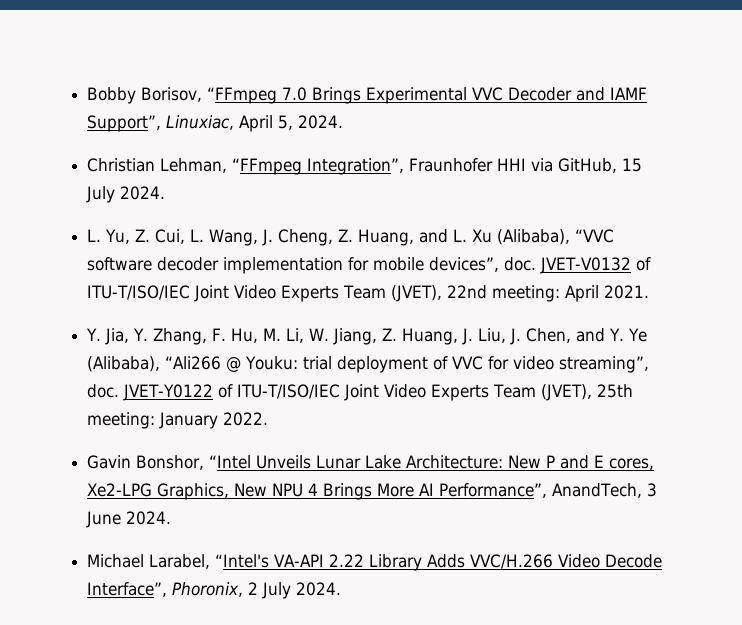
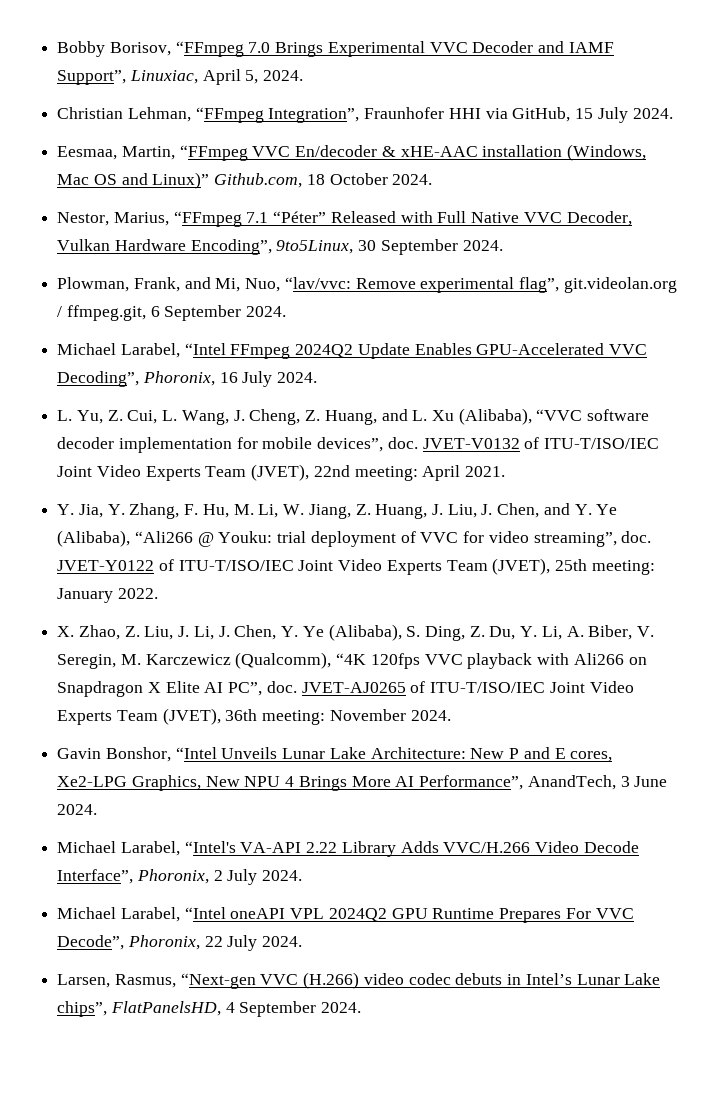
+ Eesmaa, Martin, “FFmpeg VVC En/decoder & xHE-AAC installation (Windows, Mac OS and Linux)” Github.com, 18 October 2024.
+ Nestor, Marius, “FFmpeg 7.1 “Péter” Released with Full Native VVC Decoder, Vulkan Hardware Encoding”, 9to5Linux, 30 September 2024.
+ Plowman, Frank, and Mi, Nuo, “lav/vvc: Remove experimental flag”, git.videolan.org / ffmpeg.git, 6 September 2024.
+ Michael Larabel, “Intel FFmpeg 2024Q2 Update Enables GPU-Accelerated VVC Decoding”, Phoronix, 16 July 2024.
+ X. Zhao, Z. Liu, J. Li, J. Chen, Y. Ye (Alibaba), S. Ding, Z. Du, Y. Li, A. Biber, V. Seregin, M. Karczewicz (Qualcomm), “4K 120fps VVC playback with Ali266 on Snapdragon X Elite AI PC”, doc. JVET-AJ0265 of ITU-T/ISO/IEC Joint Video Experts Team (JVET), 36th meeting: November 2024.
+ Michael Larabel, “Intel oneAPI VPL 2024Q2 GPU Runtime Prepares For VVC Decode”, Phoronix, 22 July 2024.
+ Larsen, Rasmus, “Next-gen VVC (H.266) video codec debuts in Intel’s Lunar Lake chips”, FlatPanelsHD, 4 September 2024.

